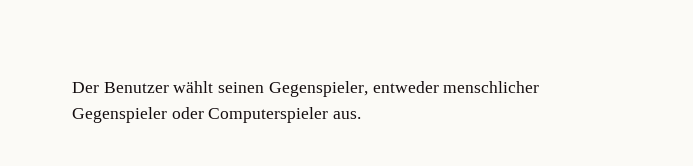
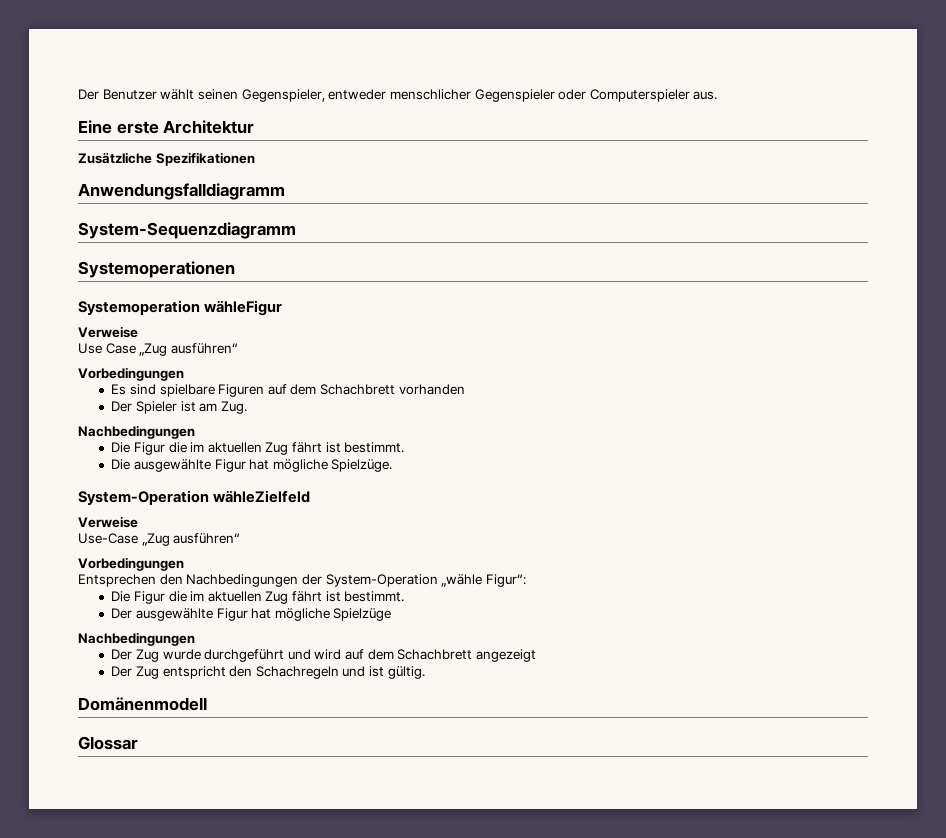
+ Eine erste Architektur
+ Zusätzliche Spezifikationen
+ Anwendungsfalldiagramm
+ System-Sequenzdiagramm
+ Systemoperationen
+ Systemoperation wähleFigur
+ Verweise
+ Use Case „Zug ausführen“
+ Vorbedingungen
+ Es sind spielbare Figuren auf dem Schachbrett vorhanden
+ Der Spieler ist am Zug.
+ Nachbedingungen
+ Die Figur die im aktuellen Zug fährt ist bestimmt.
+ Die ausgewählte Figur hat mögliche Spielzüge.
+ System-Operation wähleZielfeld
+ Verweise
+ Use-Case „Zug ausführen“
+ Vorbedingungen
+ Entsprechen den Nachbedingungen der System-Operation „wähle Figur“:
+ Die Figur die im aktuellen Zug fährt ist bestimmt.
+ Der ausgewählte Figur hat mögliche Spielzüge
+ Nachbedingungen
+ Der Zug wurde durchgeführt und wird auf dem Schachbrett angezeigt
+ Der Zug entspricht den Schachregeln und ist gültig.
+ Domänenmodell
+ Glossar

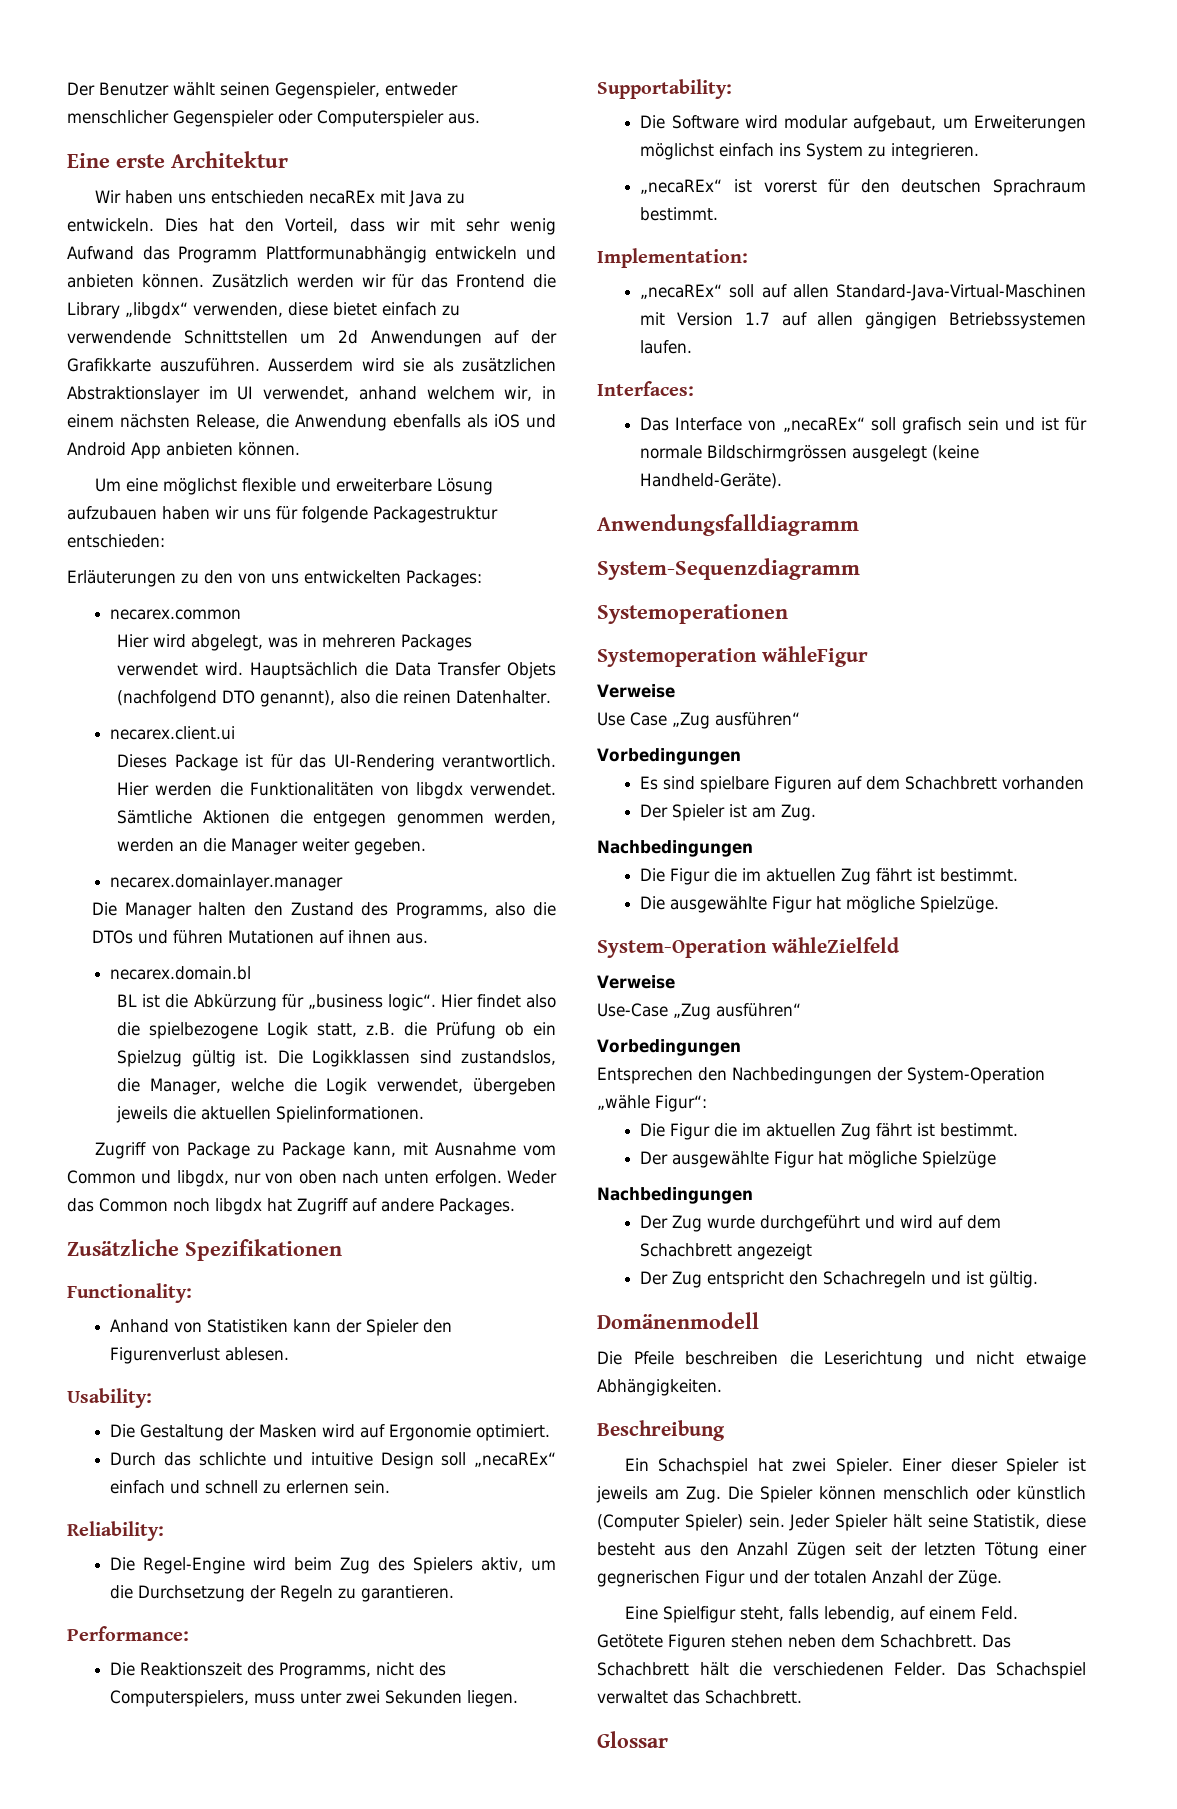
+ Wir haben uns entschieden necaREx mit Java zu entwickeln. Dies hat den Vorteil, dass wir mit sehr wenig Aufwand das Programm Plattformunabhängig entwickeln und anbieten können. Zusätzlich werden wir für das Frontend die Library „libgdx“ verwenden, diese bietet einfach zu verwendende Schnittstellen um 2d Anwendungen auf der Grafikkarte auszuführen. Ausserdem wird sie als zusätzlichen Abstraktionslayer im UI verwendet, anhand welchem wir, in einem nächsten Release, die Anwendung ebenfalls als iOS und Android App anbieten können.
+ Um eine möglichst flexible und erweiterbare Lösung aufzubauen haben wir uns für folgende Packagestruktur entschieden:
+ Erläuterungen zu den von uns entwickelten Packages:
+ necarex.common
+ Hier wird abgelegt, was in mehreren Packages verwendet wird. Hauptsächlich die Data Transfer Objets (nachfolgend DTO genannt), also die reinen Datenhalter.
+ necarex.client.ui
+ Dieses Package ist für das UI-Rendering verantwortlich. Hier werden die Funktionalitäten von libgdx verwendet. Sämtliche Aktionen die entgegen genommen werden, werden an die Manager weiter gegeben.
+ necarex.domainlayer.manager
+ Die Manager halten den Zustand des Programms, also die DTOs und führen Mutationen auf ihnen aus.
+ necarex.domain.bl
+ BL ist die Abkürzung für „business logic“. Hier findet also die spielbezogene Logik statt, z.B. die Prüfung ob ein Spielzug gültig ist. Die Logikklassen sind zustandslos, die Manager, welche die Logik verwendet, übergeben jeweils die aktuellen Spielinformationen.
+ Zugriff von Package zu Package kann, mit Ausnahme vom Common und libgdx, nur von oben nach unten erfolgen. Weder das Common noch libgdx hat Zugriff auf andere Packages.
  Zusätzliche Spezifikationen
+ Functionality:
+ Anhand von Statistiken kann der Spieler den Figurenverlust ablesen.
+ Usability:
+ Die Gestaltung der Masken wird auf Ergonomie optimiert.
+ Durch das schlichte und intuitive Design soll „necaREx“ einfach und schnell zu erlernen sein.
+ Reliability:
+ Die Regel-Engine wird beim Zug des Spielers aktiv, um die Durchsetzung der Regeln zu garantieren.
+ Performance:
+ Die Reaktionszeit des Programms, nicht des Computerspielers, muss unter zwei Sekunden liegen.
+ Supportability:
+ Die Software wird modular aufgebaut, um Erweiterungen möglichst einfach ins System zu integrieren.
+ „necaREx“ ist vorerst für den deutschen Sprachraum bestimmt.
+ Implementation:
+ „necaREx“ soll auf allen Standard-Java-Virtual-Maschinen mit Version 1.7 auf allen gängigen Betriebssystemen laufen.
+ Interfaces:
+ Das Interface von „necaREx“ soll grafisch sein und ist für normale Bildschirmgrössen ausgelegt (keine Handheld-Geräte).
+ Die Pfeile beschreiben die Leserichtung und nicht etwaige Abhängigkeiten.
+ Beschreibung
+ Ein Schachspiel hat zwei Spieler. Einer dieser Spieler ist jeweils am Zug. Die Spieler können menschlich oder künstlich (Computer Spieler) sein. Jeder Spieler hält seine Statistik, diese besteht aus den Anzahl Zügen seit der letzten Tötung einer gegnerischen Figur und der totalen Anzahl der Züge.
+ Eine Spielfigur steht, falls lebendig, auf einem Feld. Getötete Figuren stehen neben dem Schachbrett. Das Schachbrett hält die verschiedenen Felder. Das Schachspiel verwaltet das Schachbrett.

